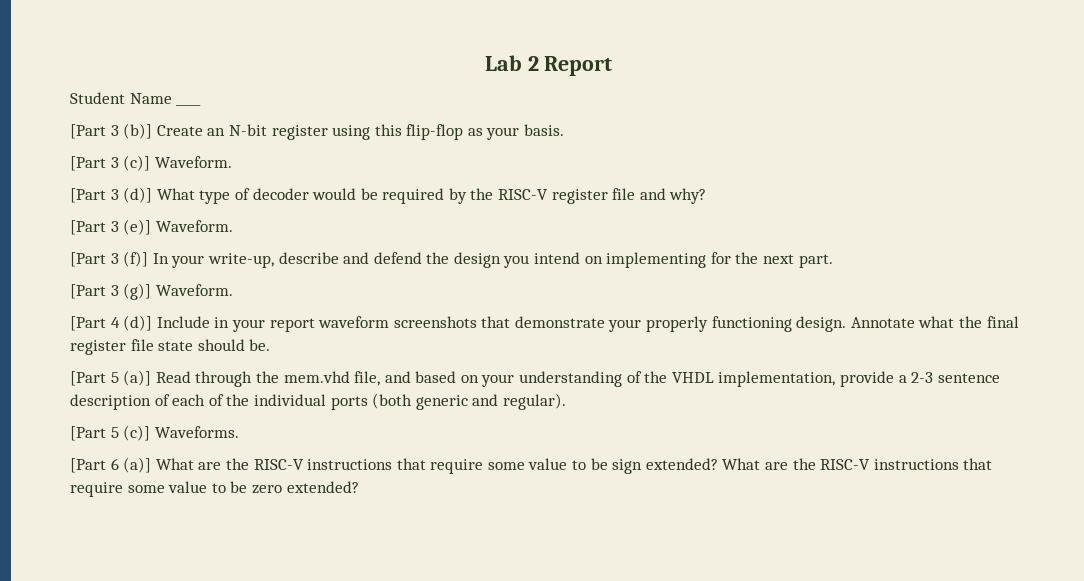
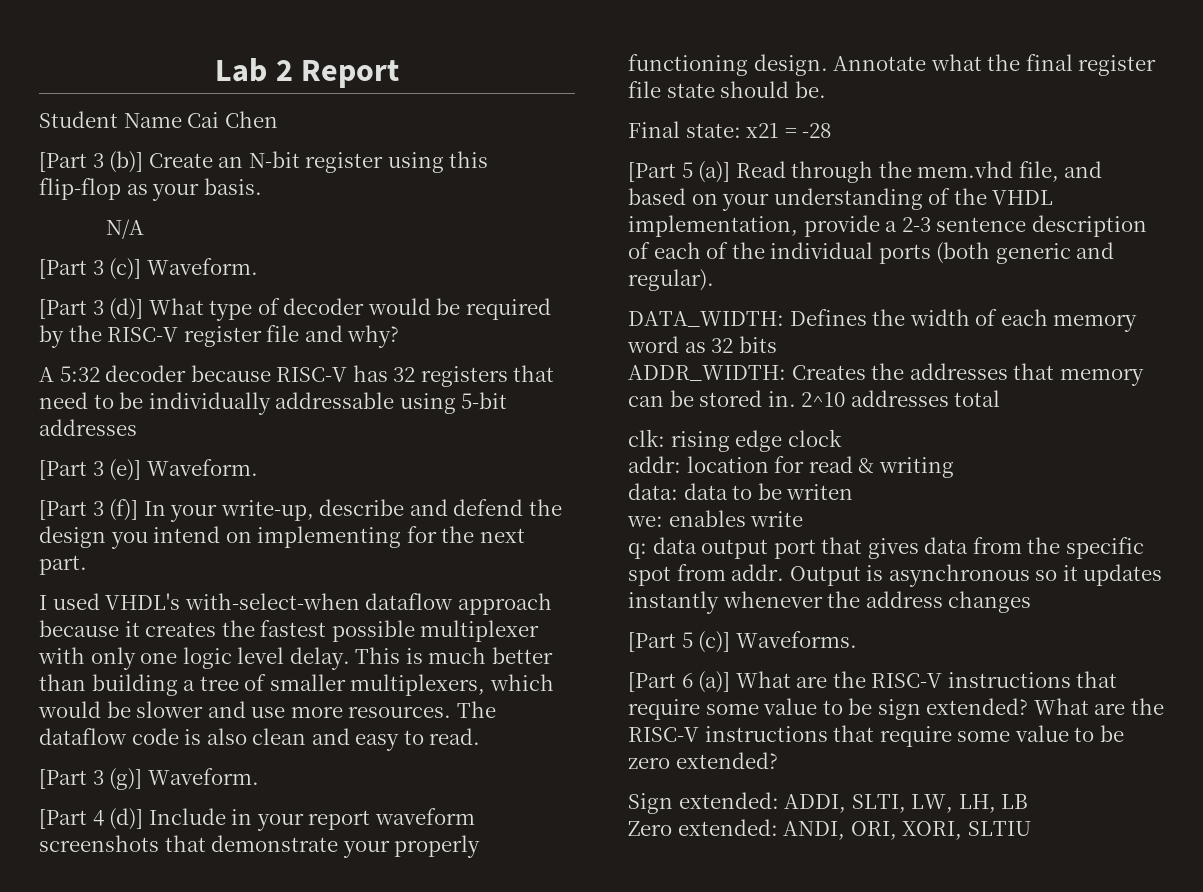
- Student Name ____
+ Student Name Cai Chen
+ N/A
+ A 5:32 decoder because RISC-V has 32 registers that need to be individually addressable using 5-bit addresses
+ I used VHDL's with-select-when dataflow approach because it creates the fastest possible multiplexer with only one logic level delay. This is much better than building a tree of smaller multiplexers, which would be slower and use more resources. The dataflow code is also clean and easy to read.
+ Final state: x21 = -28
+ DATA_WIDTH: Defines the width of each memory word as 32 bits
+ ADDR_WIDTH: Creates the addresses that memory can be stored in. 2^10 addresses total
+ clk: rising edge clock
+ addr: location for read & writing
+ data: data to be writen
+ we: enables write
+ q: data output port that gives data from the specific spot from addr. Output is asynchronous so it updates instantly whenever the address changes
+ Sign extended: ADDI, SLTI, LW, LH, LB
+ Zero extended: ANDI, ORI, XORI, SLTIU

